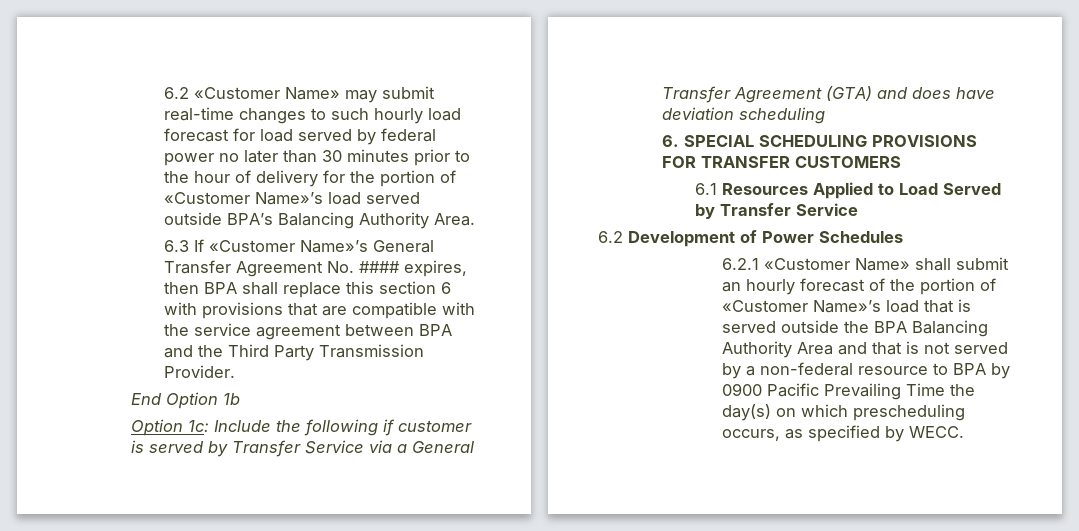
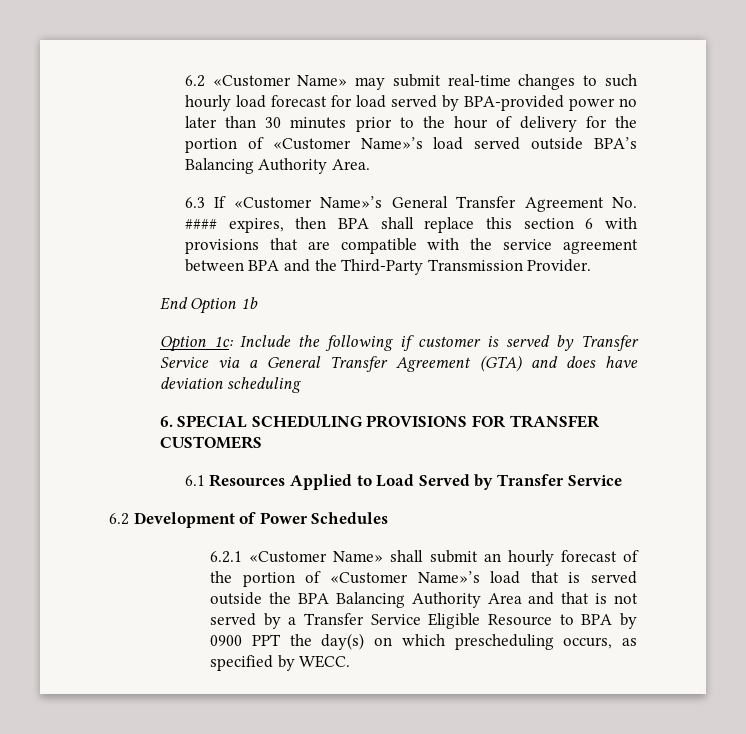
- 6.2 «Customer Name» may submit real-time changes to such hourly load forecast for load served by federal power no later than 30 minutes prior to the hour of delivery for the portion of «Customer Name»’s load served outside BPA’s Balancing Authority Area.
+ 6.2 «Customer Name» may submit real-time changes to such hourly load forecast for load served by BPA-provided power no later than 30 minutes prior to the hour of delivery for the portion of «Customer Name»’s load served outside BPA’s Balancing Authority Area.
- 6.3 If «Customer Name»’s General Transfer Agreement No. #### expires, then BPA shall replace this section 6 with provisions that are compatible with the service agreement between BPA and the Third Party Transmission Provider.
+ 6.3 If «Customer Name»’s General Transfer Agreement No. #### expires, then BPA shall replace this section 6 with provisions that are compatible with the service agreement between BPA and the Third-Party Transmission Provider.
- 6.2.1 «Customer Name» shall submit an hourly forecast of the portion of «Customer Name»’s load that is served outside the BPA Balancing Authority Area and that is not served by a non-federal resource to BPA by 0900 Pacific Prevailing Time the day(s) on which prescheduling occurs, as specified by WECC.
+ 6.2.1 «Customer Name» shall submit an hourly forecast of the portion of «Customer Name»’s load that is served outside the BPA Balancing Authority Area and that is not served by a Transfer Service Eligible Resource to BPA by 0900 PPT the day(s) on which prescheduling occurs, as specified by WECC.

